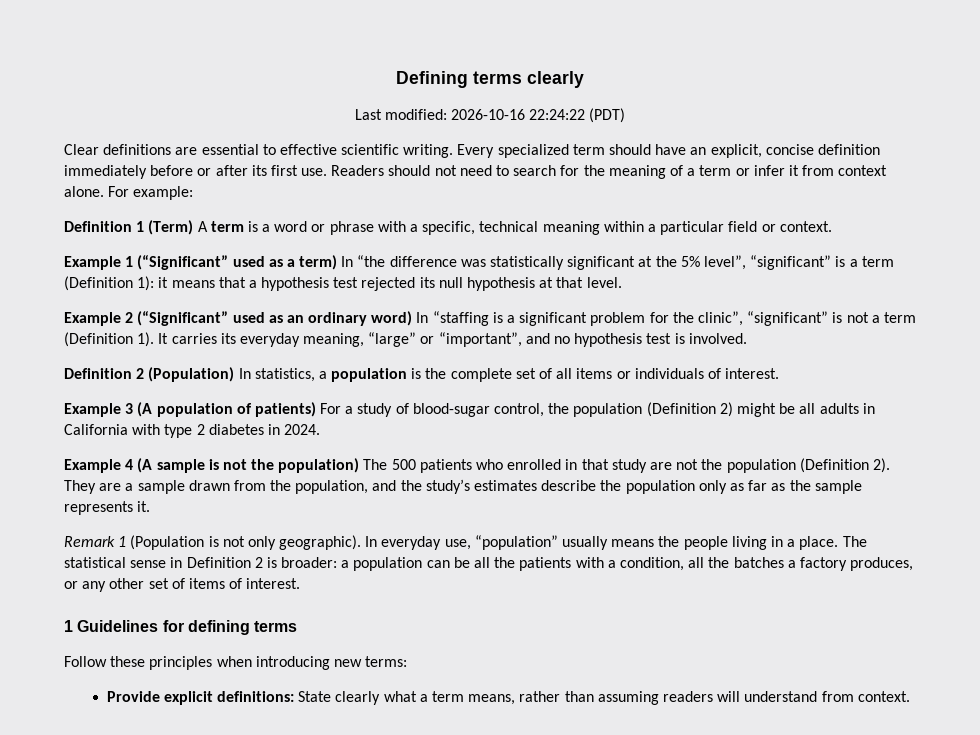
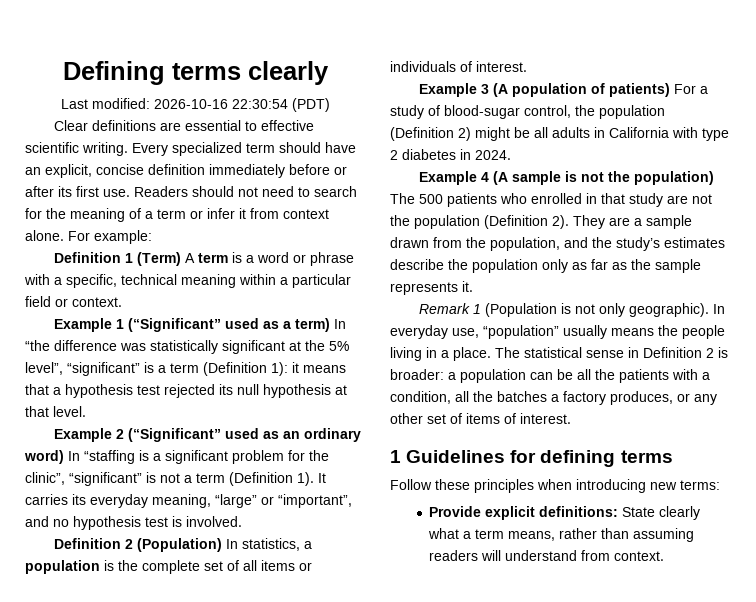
- Last modified: 2026-10-16 22:24:22 (PDT)
+ Last modified: 2026-10-16 22:30:54 (PDT)

